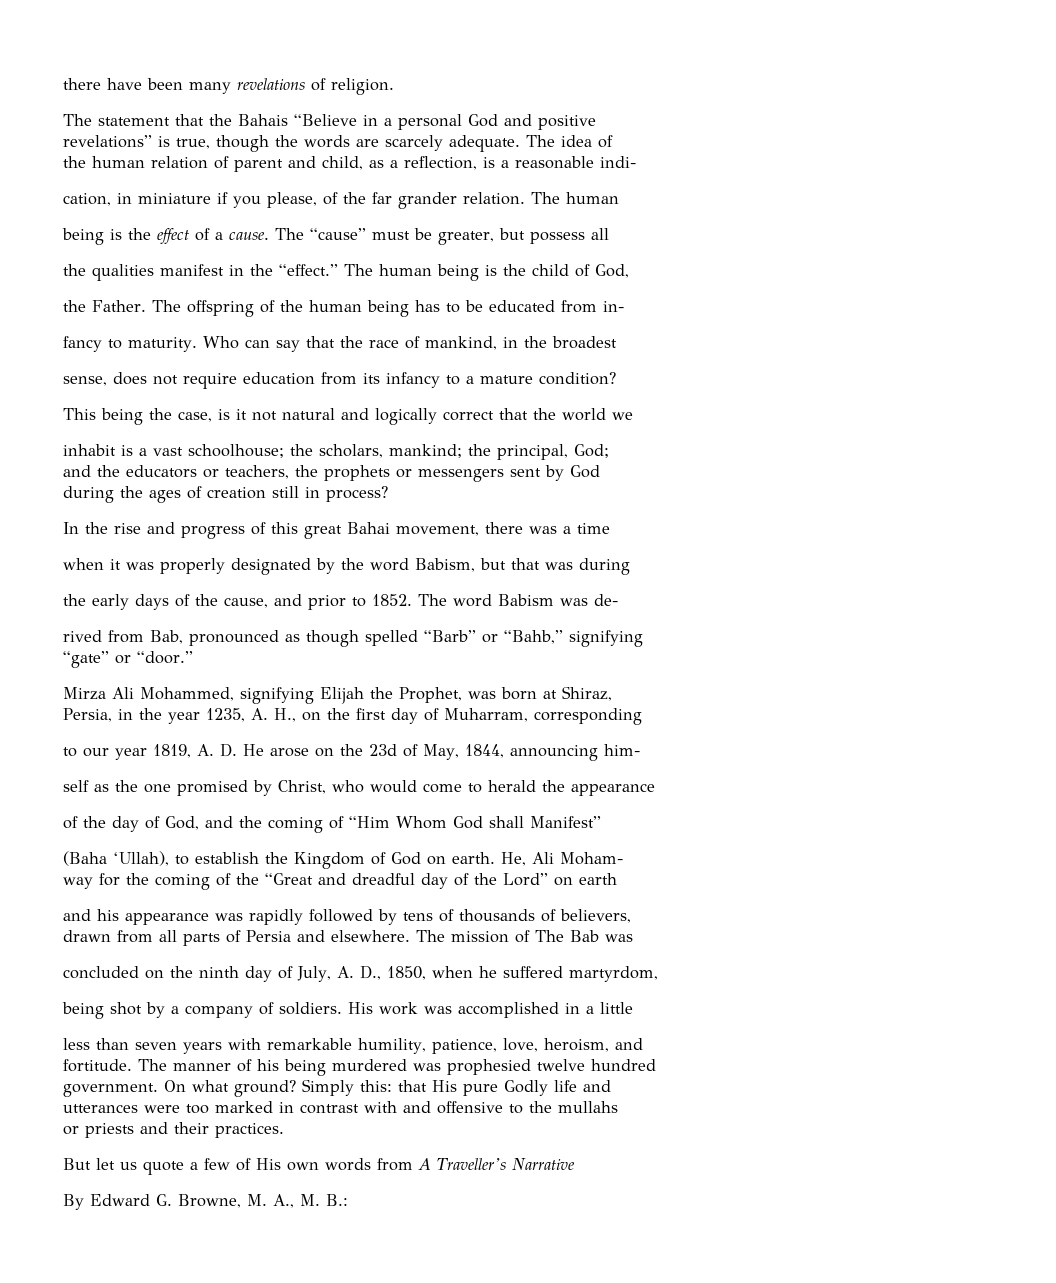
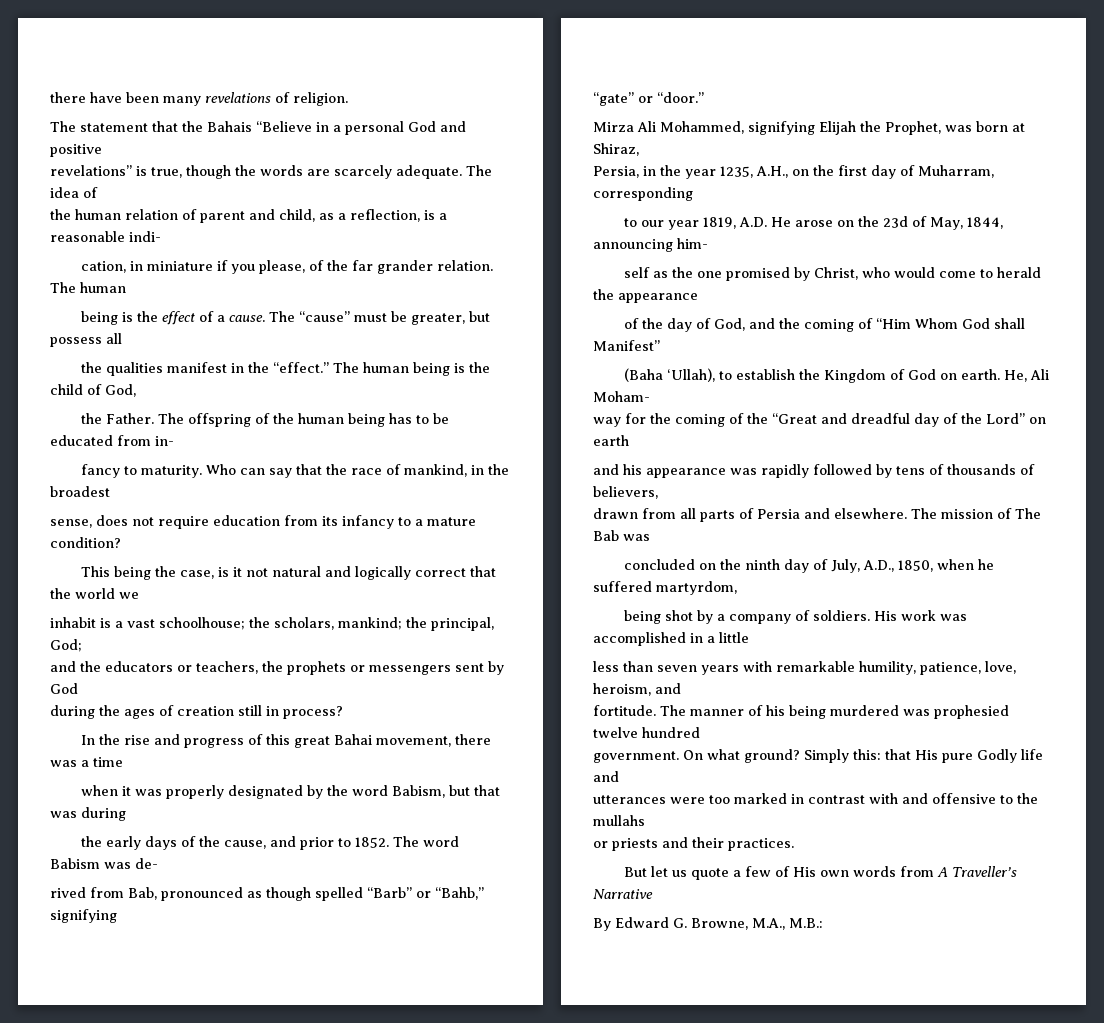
- Persia, in the year 1235, A. H., on the first day of Muharram, corresponding
+ Persia, in the year 1235, A.H., on the first day of Muharram, corresponding
- to our year 1819, A. D. He arose on the 23d of May, 1844, announcing him-
+ to our year 1819, A.D. He arose on the 23d of May, 1844, announcing him-
- concluded on the ninth day of July, A. D., 1850, when he suffered martyrdom,
+ concluded on the ninth day of July, A.D., 1850, when he suffered martyrdom,
- By Edward G. Browne, M. A., M. B.:
+ By Edward G. Browne, M.A., M.B.:

